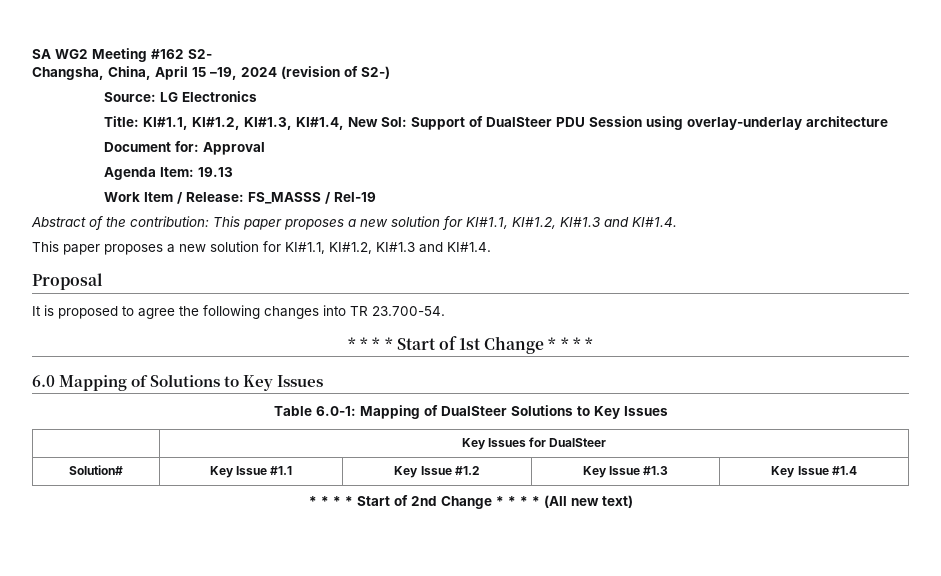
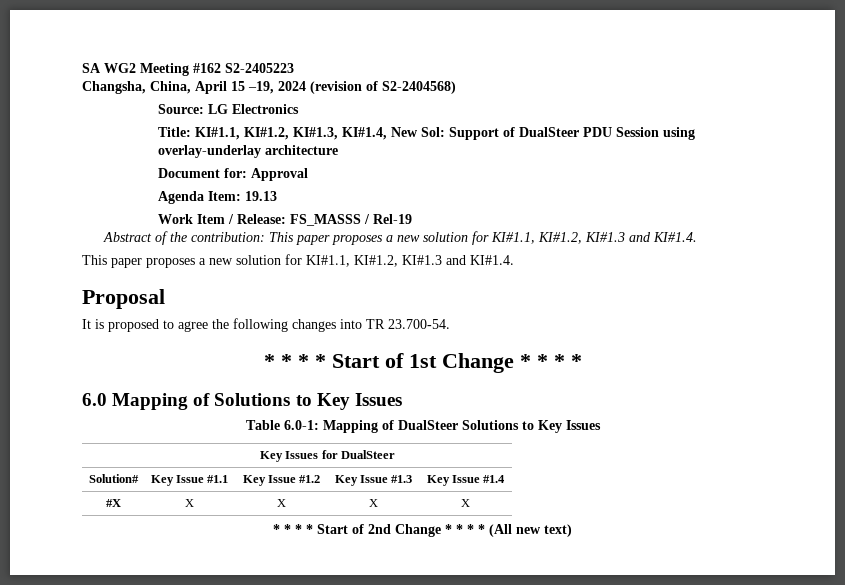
- SA WG2 Meeting #162 S2-
+ SA WG2 Meeting #162 S2-2405223
- Changsha, China, April 15 –19, 2024 (revision of S2-)
+ Changsha, China, April 15 –19, 2024 (revision of S2-2404568)
+ #X | X | X | X | X

